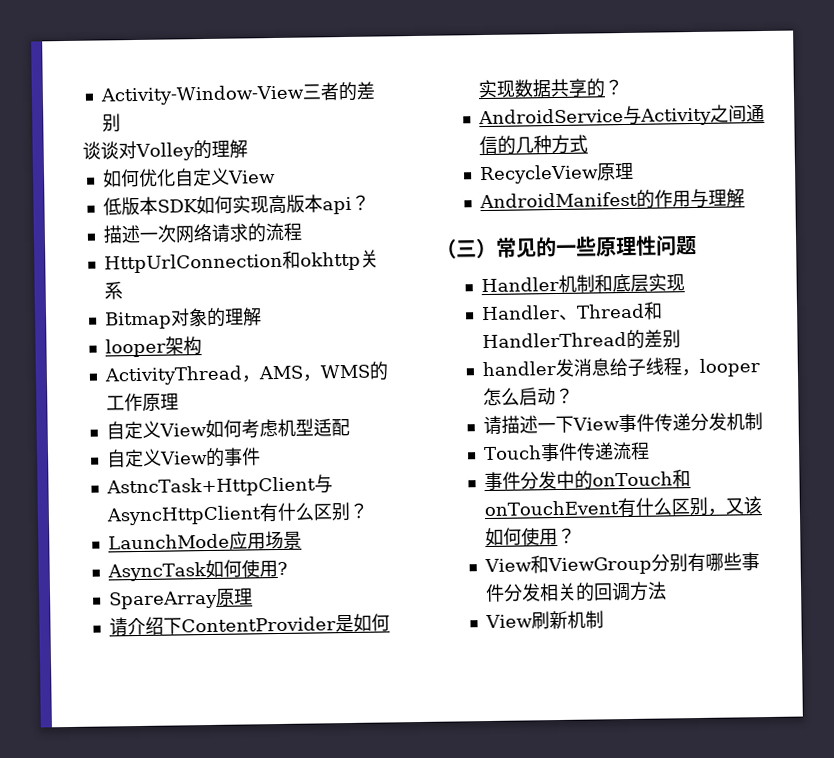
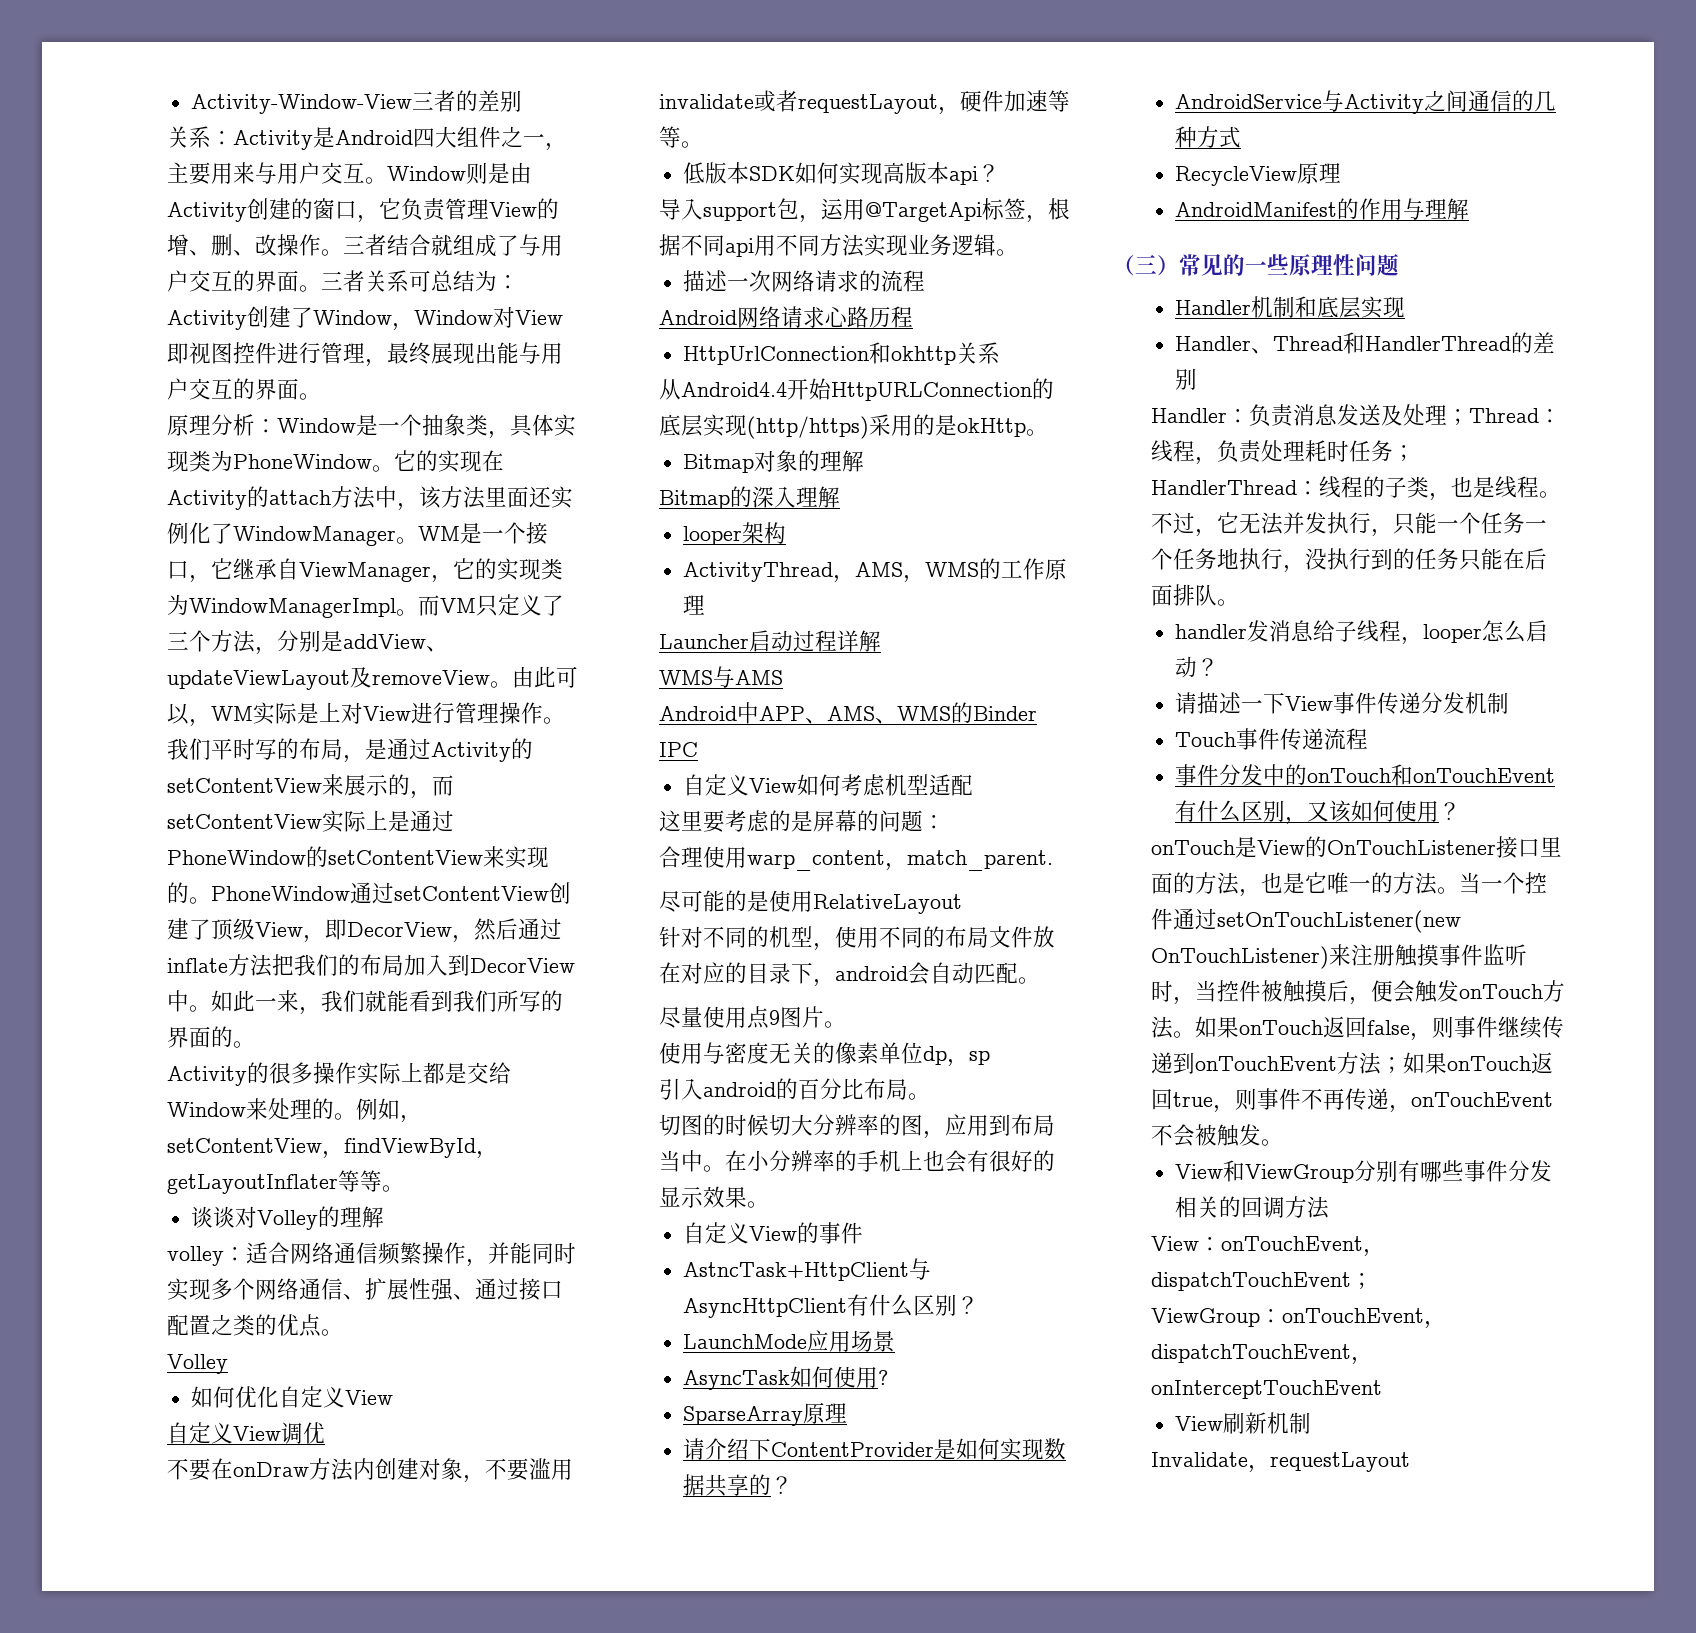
+ 关系：Activity是Android四大组件之一，主要用来与用户交互。Window则是由Activity创建的窗口，它负责管理View的增、删、改操作。三者结合就组成了与用户交互的界面。三者关系可总结为：Activity创建了Window，Window对View即视图控件进行管理，最终展现出能与用户交互的界面。
+ 原理分析：Window是一个抽象类，具体实现类为PhoneWindow。它的实现在Activity的attach方法中，该方法里面还实例化了WindowManager。WM是一个接口，它继承自ViewManager，它的实现类为WindowManagerImpl。而VM只定义了三个方法，分别是addView、updateViewLayout及removeView。由此可以，WM实际是上对View进行管理操作。我们平时写的布局，是通过Activity的setContentView来展示的，而setContentView实际上是通过PhoneWindow的setContentView来实现的。PhoneWindow通过setContentView创建了顶级View，即DecorView，然后通过inflate方法把我们的布局加入到DecorView中。如此一来，我们就能看到我们所写的界面的。
+ Activity的很多操作实际上都是交给Window来处理的。例如，setContentView，findViewById，getLayoutInflater等等。
  谈谈对Volley的理解
+ volley：适合网络通信频繁操作，并能同时实现多个网络通信、扩展性强、通过接口配置之类的优点。
+ Volley
+ 自定义View调优
+ 不要在onDraw方法内创建对象，不要滥用invalidate或者requestLayout，硬件加速等等。
+ 导入support包，运用@TargetApi标签，根据不同api用不同方法实现业务逻辑。
+ Android网络请求心路历程
+ 从Android4.4开始HttpURLConnection的底层实现(http/https)采用的是okHttp。
+ Bitmap的深入理解
+ Launcher启动过程详解
+ WMS与AMS
+ Android中APP、AMS、WMS的Binder IPC
+ 这里要考虑的是屏幕的问题：
+ 合理使用warp_content，match_parent.
+ 尽可能的是使用RelativeLayout
+ 针对不同的机型，使用不同的布局文件放在对应的目录下，android会自动匹配。
+ 尽量使用点9图片。
+ 使用与密度无关的像素单位dp，sp
+ 引入android的百分比布局。
+ 切图的时候切大分辨率的图，应用到布局当中。在小分辨率的手机上也会有很好的显示效果。
- SpareArray原理
+ SparseArray原理
+ Handler：负责消息发送及处理；Thread：线程，负责处理耗时任务；HandlerThread：线程的子类，也是线程。不过，它无法并发执行，只能一个任务一个任务地执行，没执行到的任务只能在后面排队。
+ onTouch是View的OnTouchListener接口里面的方法，也是它唯一的方法。当一个控件通过setOnTouchListener(new OnTouchListener)来注册触摸事件监听时，当控件被触摸后，便会触发onTouch方法。如果onTouch返回false，则事件继续传递到onTouchEvent方法；如果onTouch返回true，则事件不再传递，onTouchEvent不会被触发。
+ View：onTouchEvent，dispatchTouchEvent；
+ ViewGroup：onTouchEvent，dispatchTouchEvent，onInterceptTouchEvent
+ Invalidate，requestLayout

